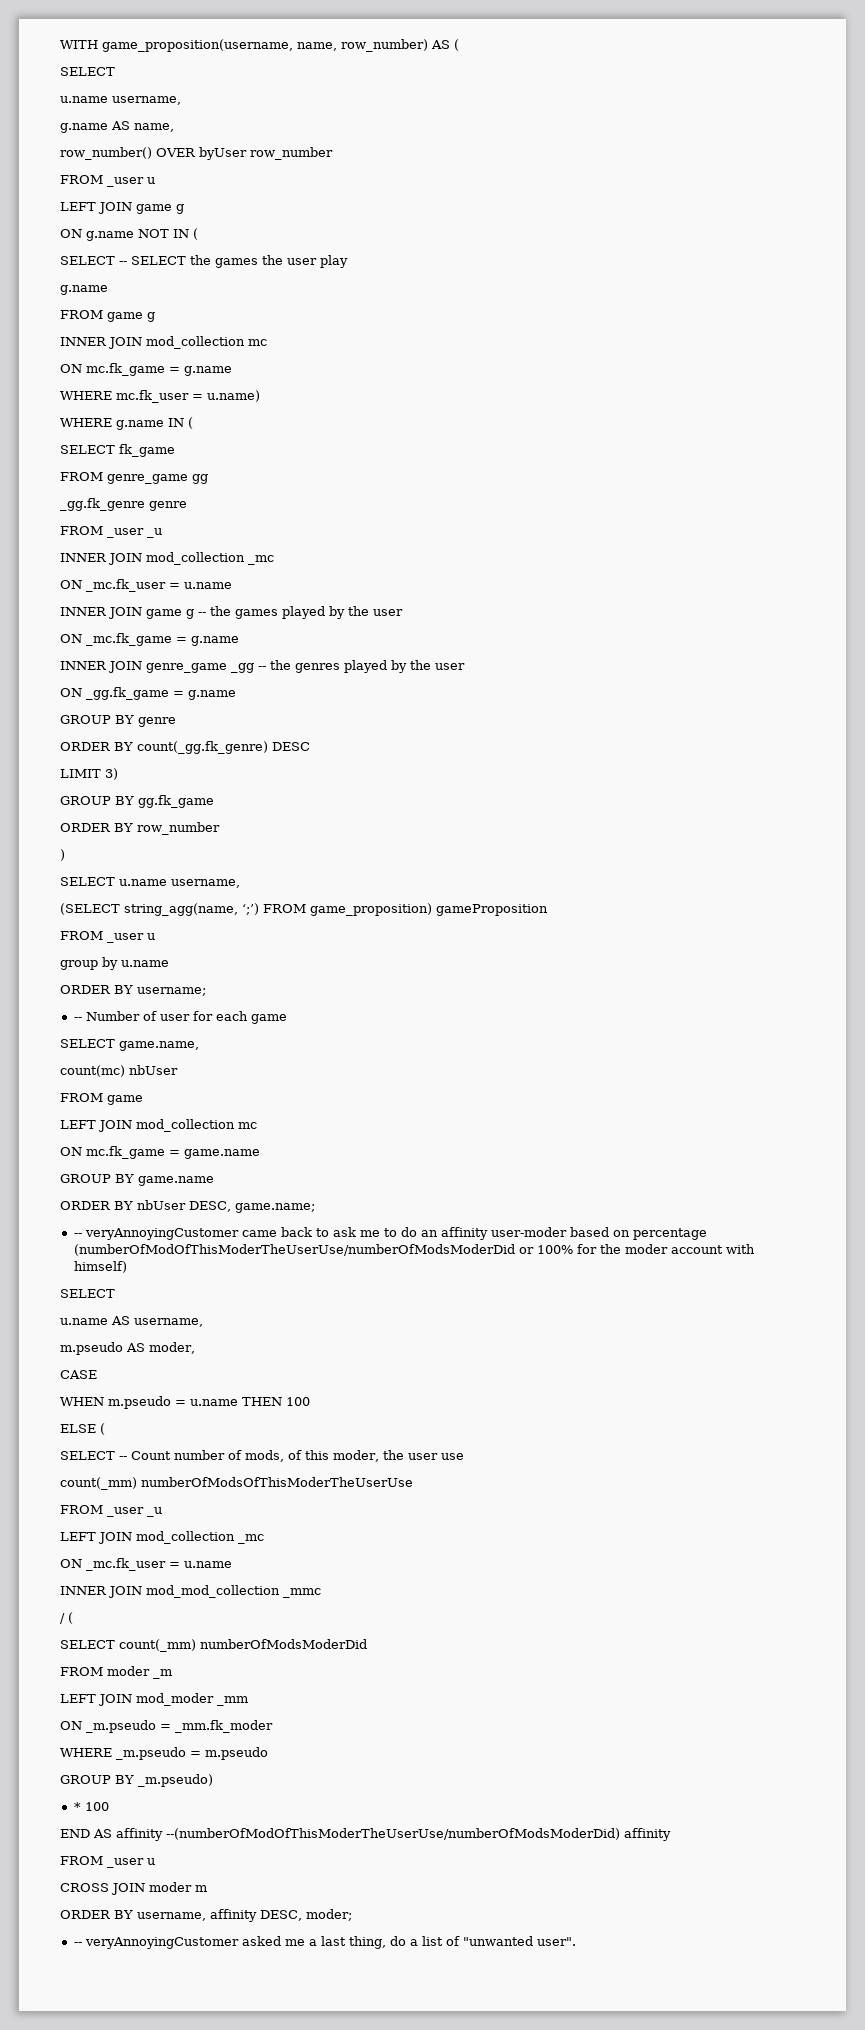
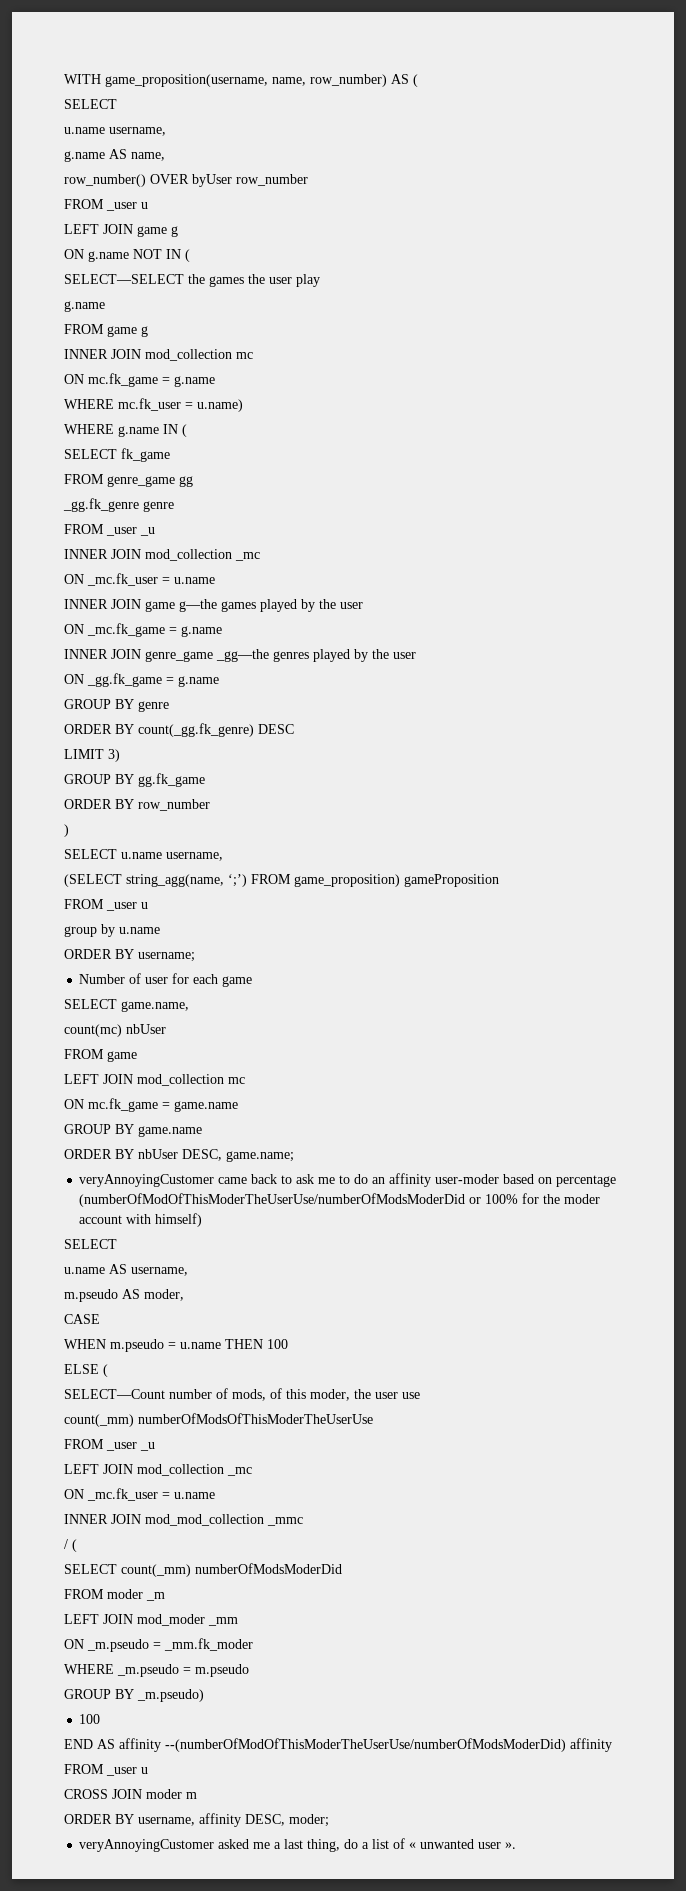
- SELECT -- SELECT the games the user play
+ SELECT—SELECT the games the user play
- INNER JOIN game g -- the games played by the user
+ INNER JOIN game g—the games played by the user
- INNER JOIN genre_game _gg -- the genres played by the user
+ INNER JOIN genre_game _gg—the genres played by the user
- -- Number of user for each game
+ Number of user for each game
- -- veryAnnoyingCustomer came back to ask me to do an affinity user-moder based on percentage (numberOfModOfThisModerTheUserUse/numberOfModsModerDid or 100% for the moder account with himself)
+ veryAnnoyingCustomer came back to ask me to do an affinity user-moder based on percentage (numberOfModOfThisModerTheUserUse/numberOfModsModerDid or 100% for the moder account with himself)
- SELECT -- Count number of mods, of this moder, the user use
+ SELECT—Count number of mods, of this moder, the user use
  GROUP BY _m.pseudo)
- * 100
+ 100
- -- veryAnnoyingCustomer asked me a last thing, do a list of "unwanted user".
+ veryAnnoyingCustomer asked me a last thing, do a list of « unwanted user ».

